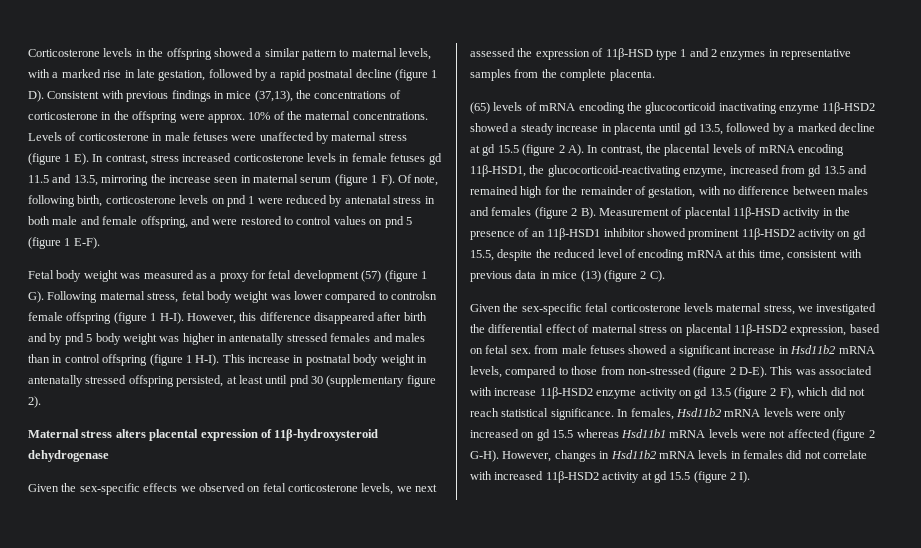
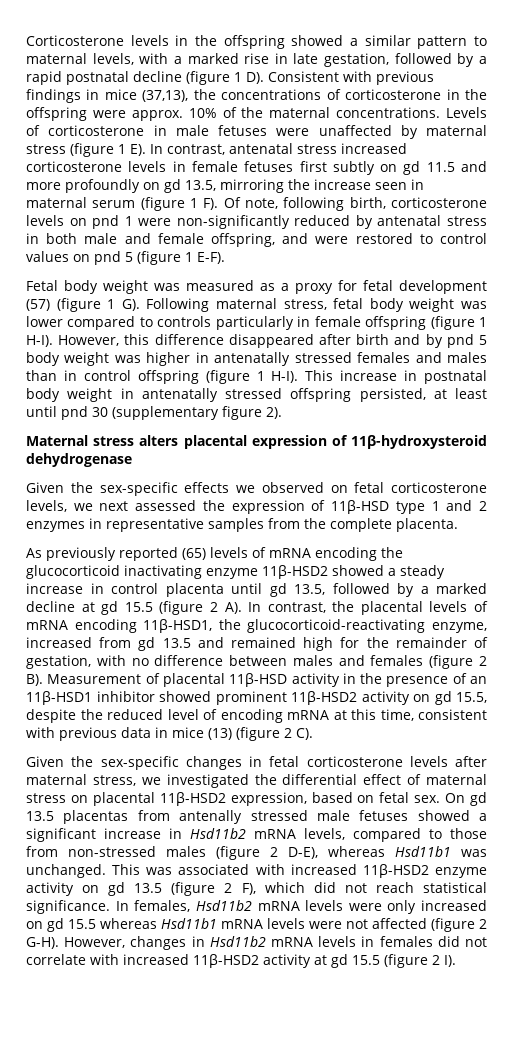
- Levels of corticosterone in male fetuses were unaffected by maternal stress (figure 1 E). In contrast, stress increased corticosterone levels in female fetuses gd 11.5 and 13.5, mirroring the increase seen in maternal serum (figure 1 F). Of note, following birth, corticosterone levels on pnd 1 were reduced by antenatal stress in both male and female offspring, and were restored to control values on pnd 5 (figure 1 E-F).
+ Levels of corticosterone in male fetuses were unaffected by maternal stress (figure 1 E). In contrast, antenatal stress increased corticosterone levels in female fetuses first subtly on gd 11.5 and more profoundly on gd 13.5, mirroring the increase seen in maternal serum (figure 1 F). Of note, following birth, corticosterone levels on pnd 1 were non-significantly reduced by antenatal stress in both male and female offspring, and were restored to control values on pnd 5 (figure 1 E-F).
- Fetal body weight was measured as a proxy for fetal development (57) (figure 1 G). Following maternal stress, fetal body weight was lower compared to controlsn female offspring (figure 1 H-I).
+ Fetal body weight was measured as a proxy for fetal development (57) (figure 1 G). Following maternal stress, fetal body weight was lower compared to controls particularly in female offspring (figure 1 H-I).
- (65) levels of mRNA encoding the glucocorticoid inactivating enzyme 11β-HSD2 showed a steady increase in placenta until gd 13.5, followed by a marked decline at gd 15.5 (figure 2 A). In contrast, the placental levels of mRNA encoding 11β-HSD1, the glucocorticoid-reactivating enzyme, increased from gd 13.5 and remained high for the remainder of gestation, with no difference between males and females (figure 2 B). Measurement of placental 11β-HSD activity in the presence of an 11β-HSD1 inhibitor showed prominent 11β-HSD2 activity on gd 15.5, despite the reduced level of encoding mRNA at this time, consistent with previous data in mice (13) (figure 2 C).
+ As previously reported (65) levels of mRNA encoding the glucocorticoid inactivating enzyme 11β-HSD2 showed a steady increase in control placenta until gd 13.5, followed by a marked decline at gd 15.5 (figure 2 A). In contrast, the placental levels of mRNA encoding 11β-HSD1, the glucocorticoid-reactivating enzyme, increased from gd 13.5 and remained high for the remainder of gestation, with no difference between males and females (figure 2 B). Measurement of placental 11β-HSD activity in the presence of an 11β-HSD1 inhibitor showed prominent 11β-HSD2 activity on gd 15.5, despite the reduced level of encoding mRNA at this time, consistent with previous data in mice (13) (figure 2 C).
- Given the sex-specific fetal corticosterone levels maternal stress, we investigated the differential effect of maternal stress on placental 11β-HSD2 expression, based on fetal sex. from male fetuses showed a significant increase in Hsd11b2 mRNA levels, compared to those from non-stressed (figure 2 D-E).
+ Given the sex-specific changes in fetal corticosterone levels after maternal stress, we investigated the differential effect of maternal stress on placental 11β-HSD2 expression, based on fetal sex. On gd 13.5 placentas from antenally stressed male fetuses showed a significant increase in Hsd11b2 mRNA levels, compared to those from non-stressed males (figure 2 D-E), whereas Hsd11b1 was unchanged.
- This was associated with increase 11β-HSD2 enzyme activity on gd 13.5 (figure 2 F), which did not reach statistical significance.
+ This was associated with increased 11β-HSD2 enzyme activity on gd 13.5 (figure 2 F), which did not reach statistical significance.

